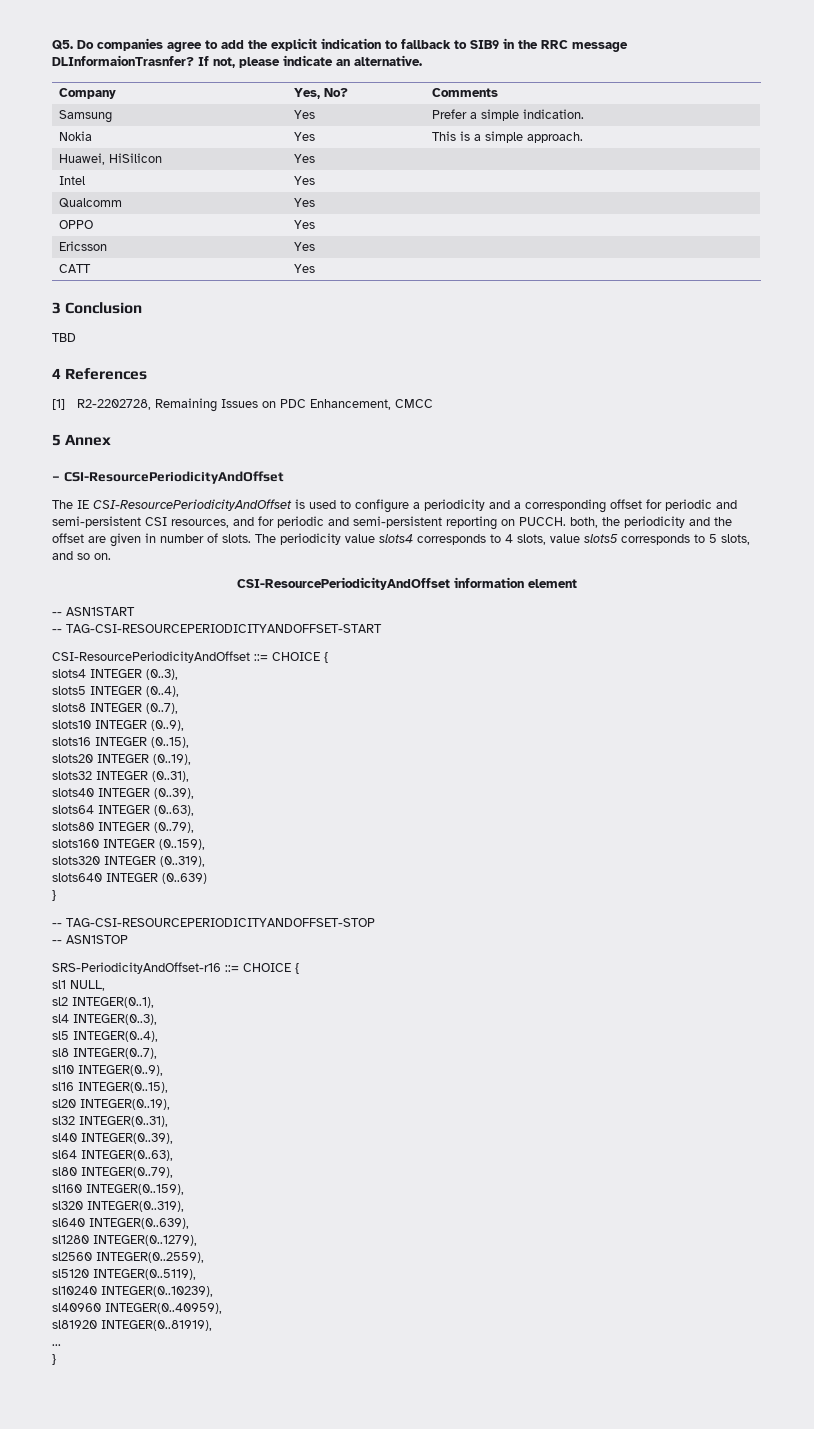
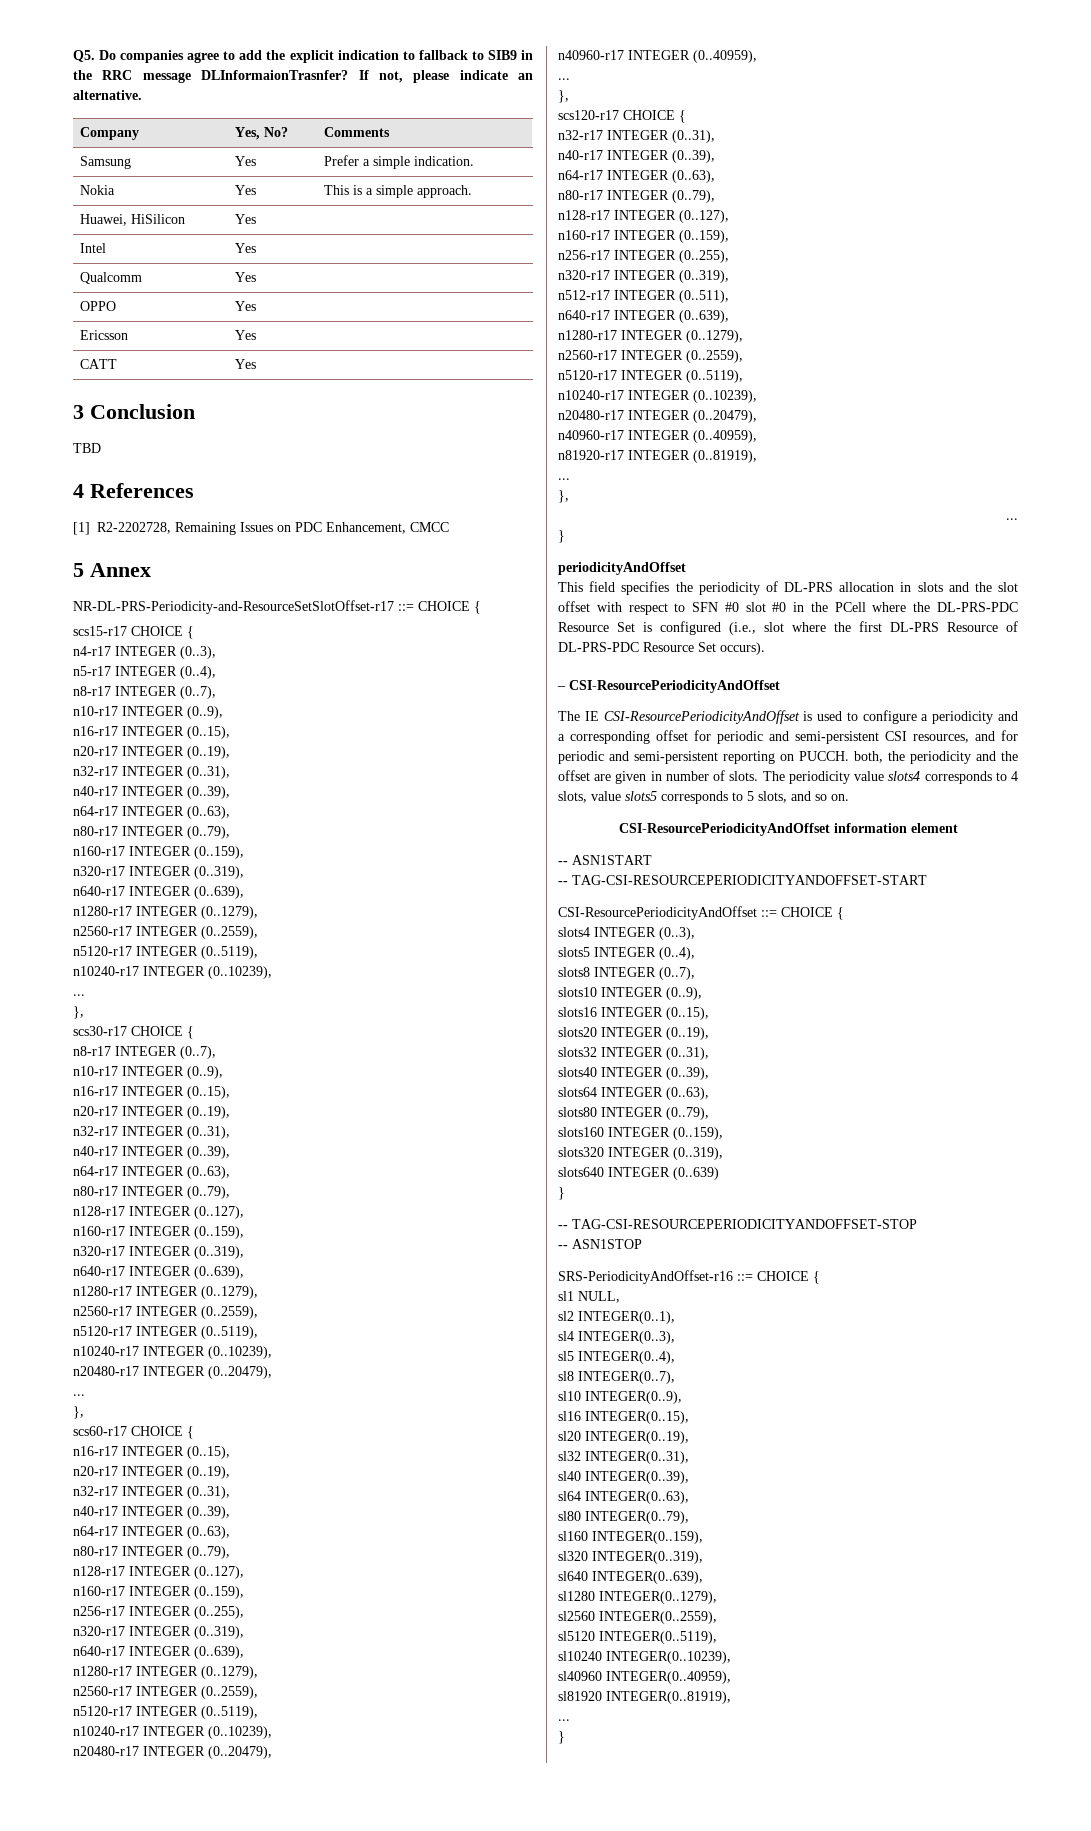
+ NR-DL-PRS-Periodicity-and-ResourceSetSlotOffset-r17 ::= CHOICE {
+ scs15-r17 CHOICE {
+ n4-r17 INTEGER (0..3),
+ n5-r17 INTEGER (0..4),
+ n8-r17 INTEGER (0..7),
+ n10-r17 INTEGER (0..9),
+ n16-r17 INTEGER (0..15),
+ n20-r17 INTEGER (0..19),
+ n32-r17 INTEGER (0..31),
+ n40-r17 INTEGER (0..39),
+ n64-r17 INTEGER (0..63),
+ n80-r17 INTEGER (0..79),
+ n160-r17 INTEGER (0..159),
+ n320-r17 INTEGER (0..319),
+ n640-r17 INTEGER (0..639),
+ n1280-r17 INTEGER (0..1279),
+ n2560-r17 INTEGER (0..2559),
+ n5120-r17 INTEGER (0..5119),
+ n10240-r17 INTEGER (0..10239),
+ ...
+ },
+ scs30-r17 CHOICE {
+ n8-r17 INTEGER (0..7),
+ n10-r17 INTEGER (0..9),
+ n16-r17 INTEGER (0..15),
+ n20-r17 INTEGER (0..19),
+ n32-r17 INTEGER (0..31),
+ n40-r17 INTEGER (0..39),
+ n64-r17 INTEGER (0..63),
+ n80-r17 INTEGER (0..79),
+ n128-r17 INTEGER (0..127),
+ n160-r17 INTEGER (0..159),
+ n320-r17 INTEGER (0..319),
+ n640-r17 INTEGER (0..639),
+ n1280-r17 INTEGER (0..1279),
+ n2560-r17 INTEGER (0..2559),
+ n5120-r17 INTEGER (0..5119),
+ n10240-r17 INTEGER (0..10239),
+ n20480-r17 INTEGER (0..20479),
+ ...
+ },
+ scs60-r17 CHOICE {
+ n16-r17 INTEGER (0..15),
+ n20-r17 INTEGER (0..19),
+ n32-r17 INTEGER (0..31),
+ n40-r17 INTEGER (0..39),
+ n64-r17 INTEGER (0..63),
+ n80-r17 INTEGER (0..79),
+ n128-r17 INTEGER (0..127),
+ n160-r17 INTEGER (0..159),
+ n256-r17 INTEGER (0..255),
+ n320-r17 INTEGER (0..319),
+ n640-r17 INTEGER (0..639),
+ n1280-r17 INTEGER (0..1279),
+ n2560-r17 INTEGER (0..2559),
+ n5120-r17 INTEGER (0..5119),
+ n10240-r17 INTEGER (0..10239),
+ n20480-r17 INTEGER (0..20479),
+ n40960-r17 INTEGER (0..40959),
+ ...
+ },
+ scs120-r17 CHOICE {
+ n32-r17 INTEGER (0..31),
+ n40-r17 INTEGER (0..39),
+ n64-r17 INTEGER (0..63),
+ n80-r17 INTEGER (0..79),
+ n128-r17 INTEGER (0..127),
+ n160-r17 INTEGER (0..159),
+ n256-r17 INTEGER (0..255),
+ n320-r17 INTEGER (0..319),
+ n512-r17 INTEGER (0..511),
+ n640-r17 INTEGER (0..639),
+ n1280-r17 INTEGER (0..1279),
+ n2560-r17 INTEGER (0..2559),
+ n5120-r17 INTEGER (0..5119),
+ n10240-r17 INTEGER (0..10239),
+ n20480-r17 INTEGER (0..20479),
+ n40960-r17 INTEGER (0..40959),
+ n81920-r17 INTEGER (0..81919),
+ ...
+ },
+ ...
+ }
+ periodicityAndOffset
+ This field specifies the periodicity of DL-PRS allocation in slots and the slot offset with respect to SFN #0 slot #0 in the PCell where the DL-PRS-PDC Resource Set is configured (i.e., slot where the first DL-PRS Resource of DL-PRS-PDC Resource Set occurs).

